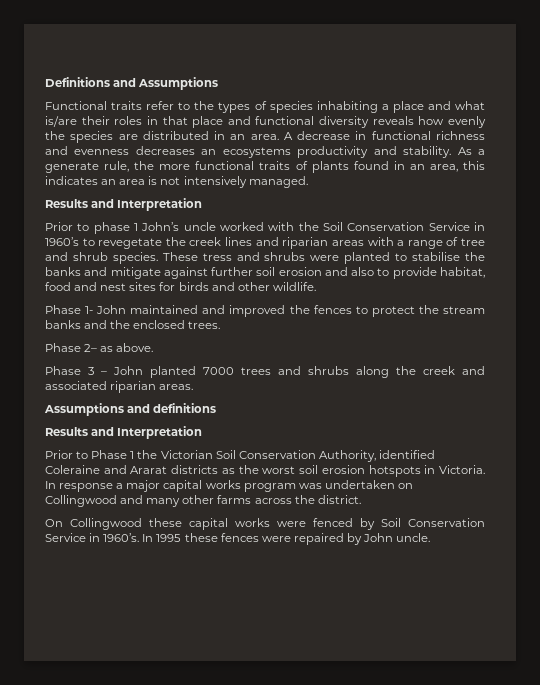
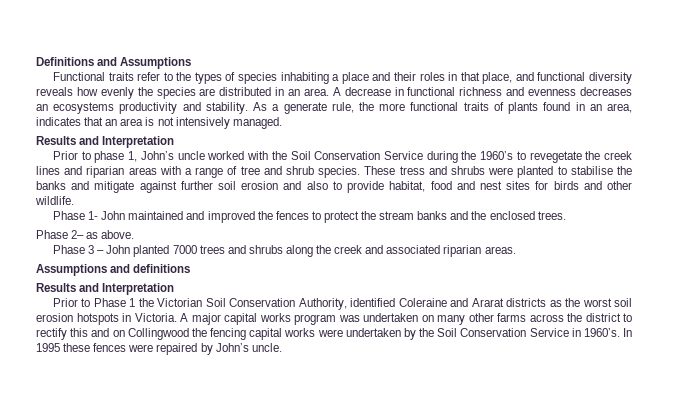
- Functional traits refer to the types of species inhabiting a place and what is/are their roles in that place and functional diversity reveals how evenly the species are distributed in an area.
+ Functional traits refer to the types of species inhabiting a place and their roles in that place, and functional diversity reveals how evenly the species are distributed in an area.
- As a generate rule, the more functional traits of plants found in an area, this indicates an area is not intensively managed.
+ As a generate rule, the more functional traits of plants found in an area, indicates that an area is not intensively managed.
- Prior to phase 1 John’s uncle worked with the Soil Conservation Service in 1960’s to revegetate the creek lines and riparian areas with a range of tree and shrub species.
+ Prior to phase 1, John’s uncle worked with the Soil Conservation Service during the 1960’s to revegetate the creek lines and riparian areas with a range of tree and shrub species.
- In response a major capital works program was undertaken on Collingwood and many other farms across the district.
- On Collingwood these capital works were fenced by Soil Conservation Service in 1960’s.
+ A major capital works program was undertaken on many other farms across the district to rectify this and on Collingwood the fencing capital works were undertaken by the Soil Conservation Service in 1960’s.
- In 1995 these fences were repaired by John uncle.
+ In 1995 these fences were repaired by John’s uncle.

